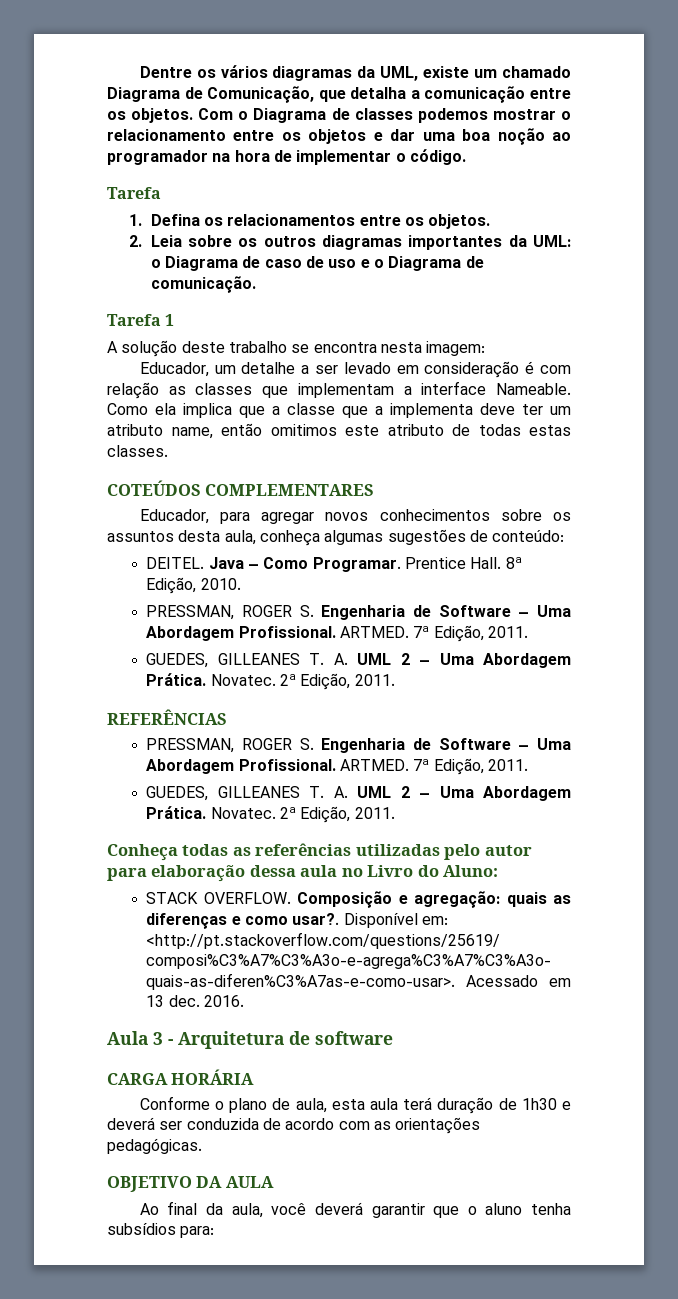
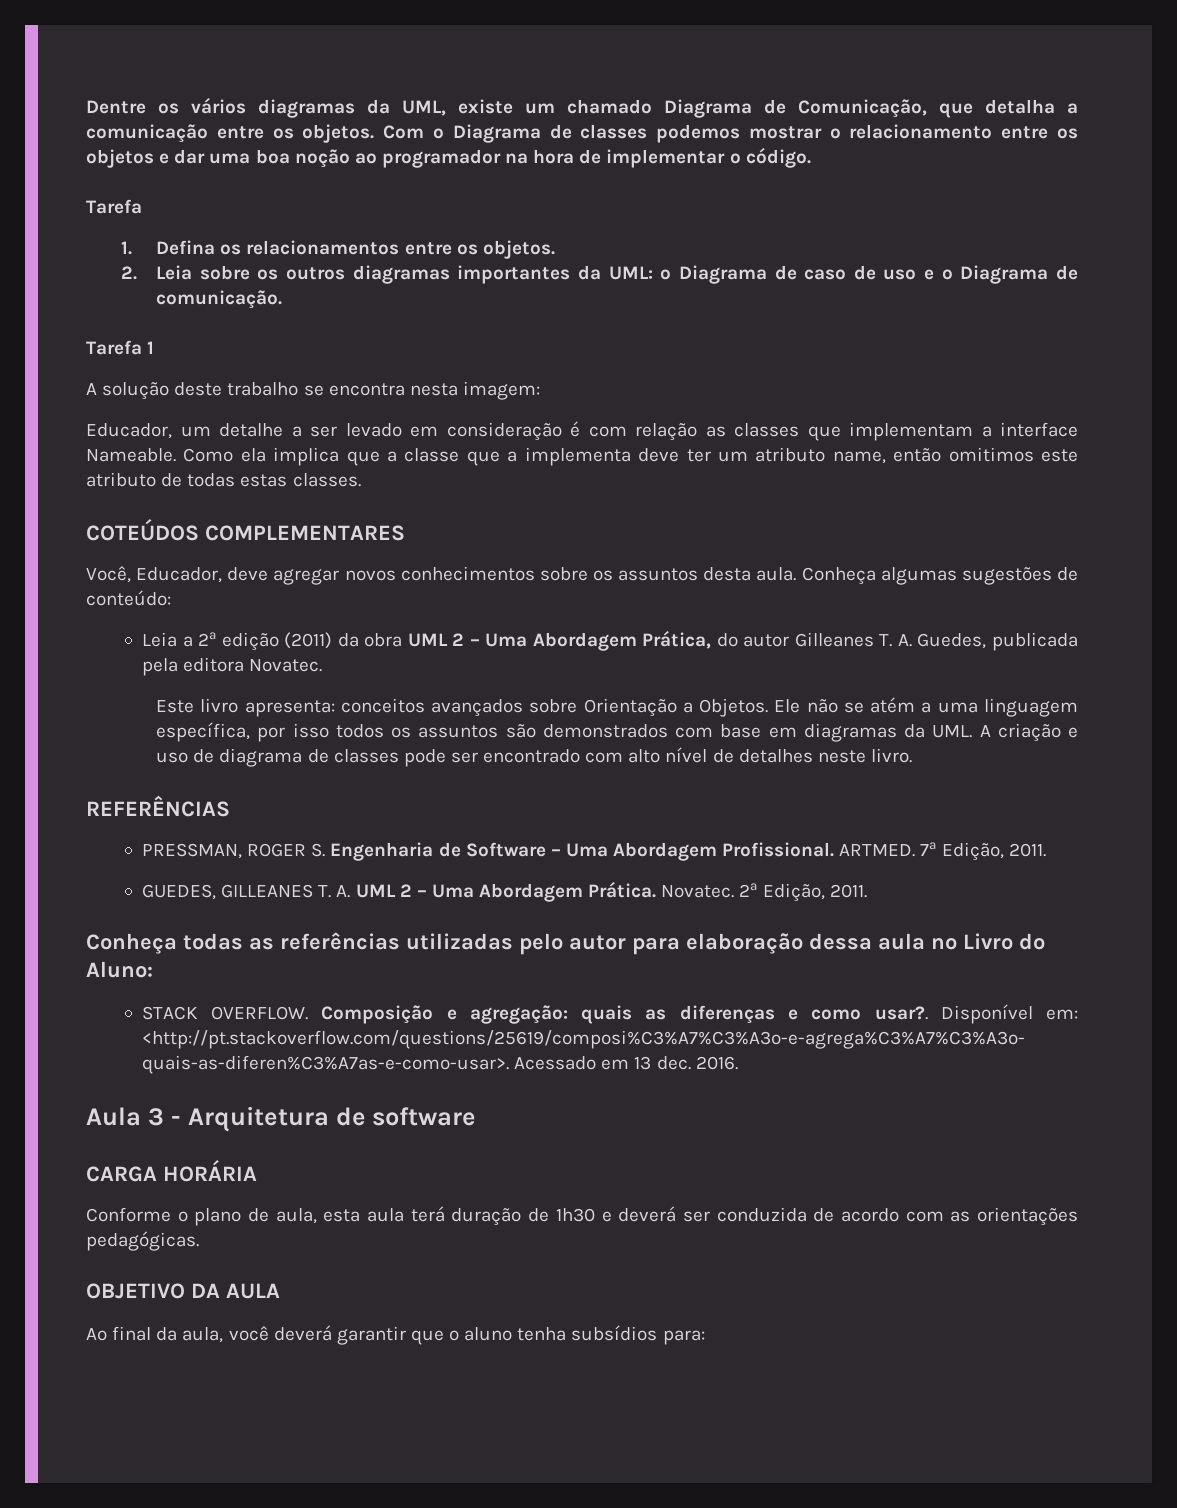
- Educador, para agregar novos conhecimentos sobre os assuntos desta aula, conheça algumas sugestões de conteúdo:
+ Você, Educador, deve agregar novos conhecimentos sobre os assuntos desta aula. Conheça algumas sugestões de conteúdo:
- DEITEL. Java – Como Programar. Prentice Hall. 8a Edição, 2010.
- PRESSMAN, ROGER S. Engenharia de Software – Uma Abordagem Profissional. ARTMED. 7a Edição, 2011.
- GUEDES, GILLEANES T. A. UML 2 – Uma Abordagem Prática. Novatec. 2a Edição, 2011.
+ Leia a 2a edição (2011) da obra UML 2 – Uma Abordagem Prática, do autor Gilleanes T. A. Guedes, publicada pela editora Novatec.
+ Este livro apresenta: conceitos avançados sobre Orientação a Objetos. Ele não se atém a uma linguagem específica, por isso todos os assuntos são demonstrados com base em diagramas da UML. A criação e uso de diagrama de classes pode ser encontrado com alto nível de detalhes neste livro.

